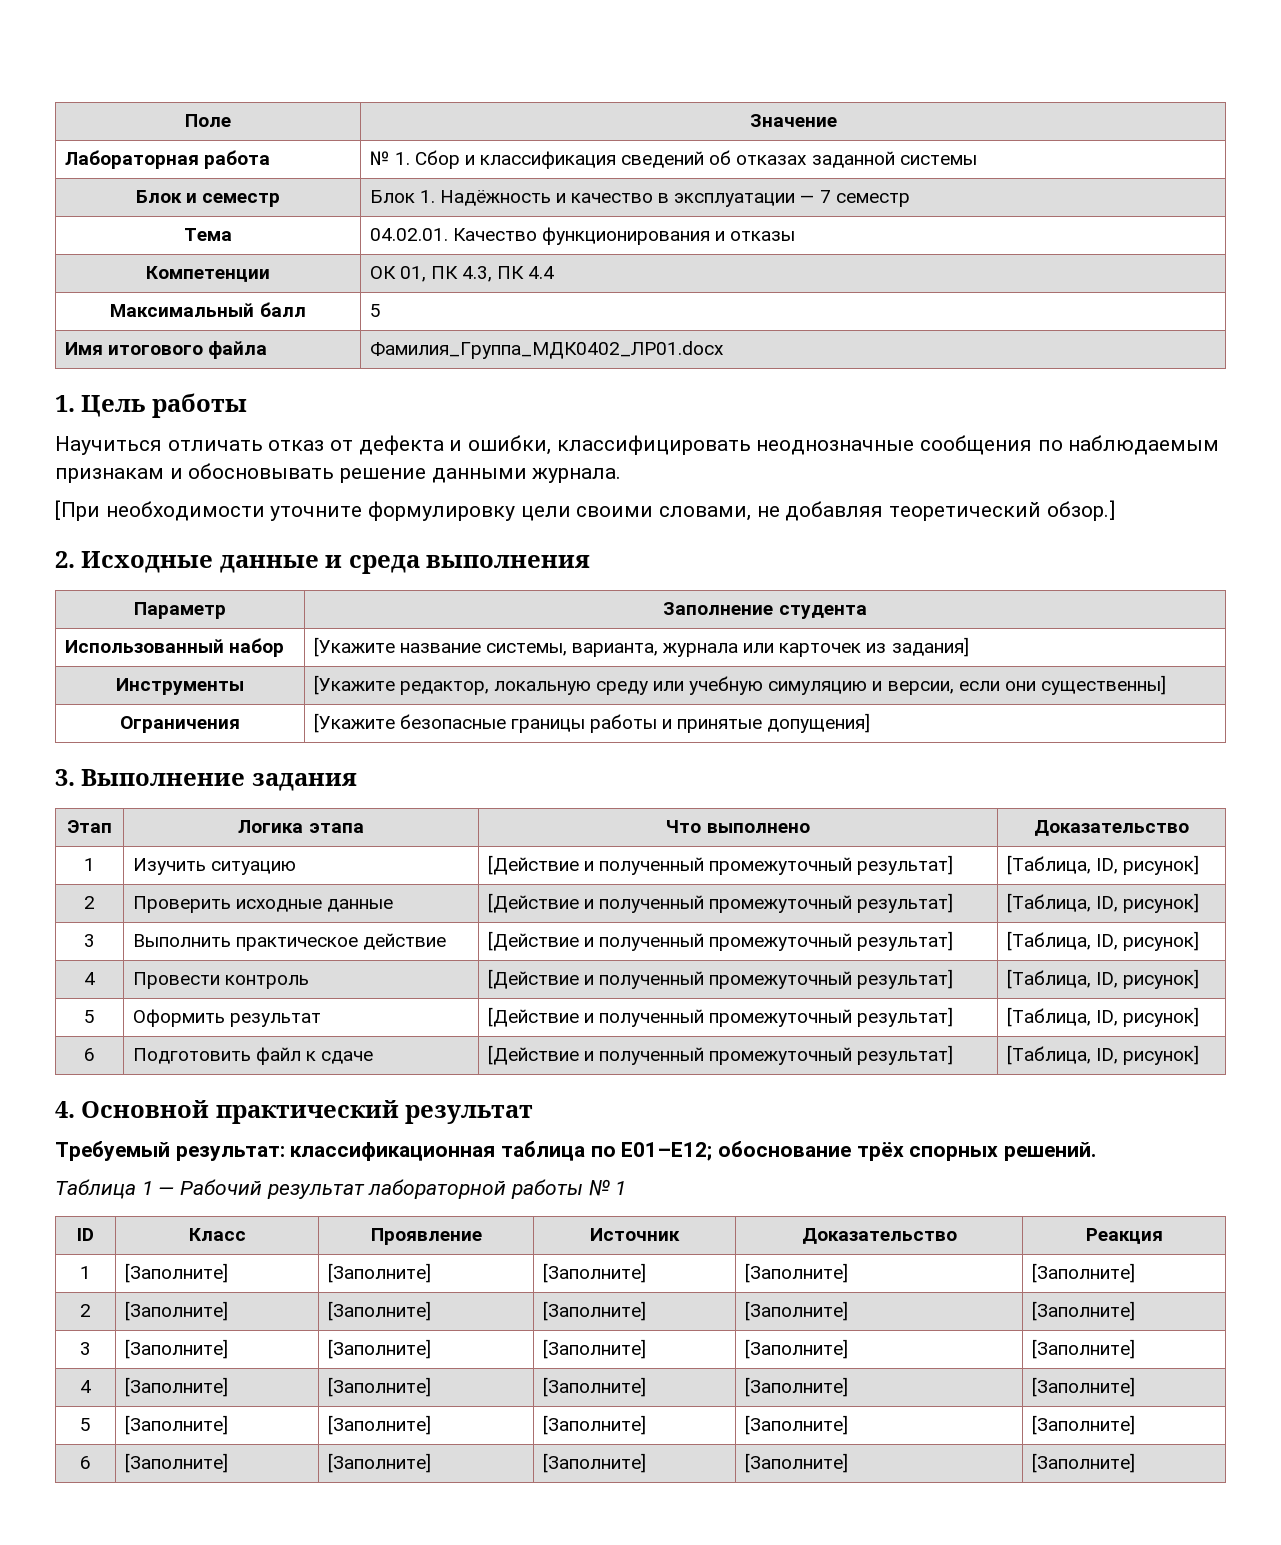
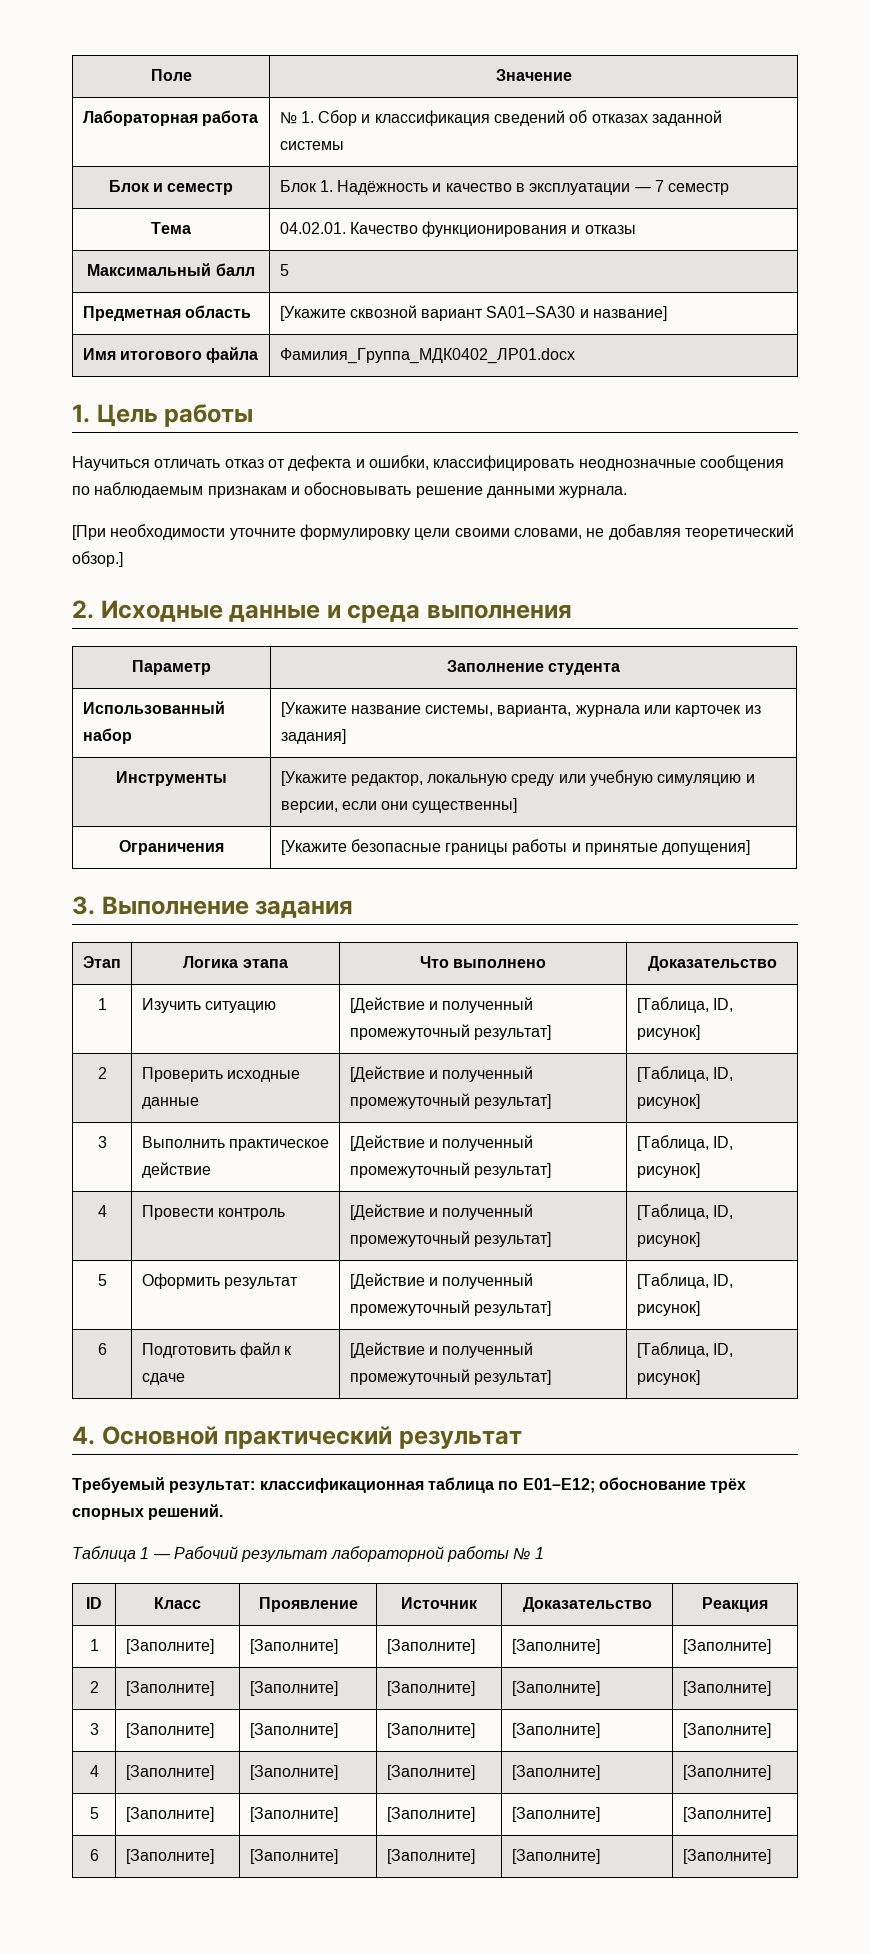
- Компетенции | ОК 01, ПК 4.3, ПК 4.4
  Максимальный балл | 5
+ Предметная область | [Укажите сквозной вариант SA01–SA30 и название]

